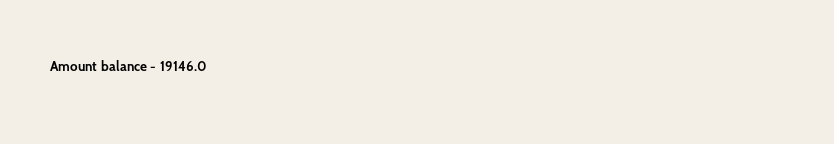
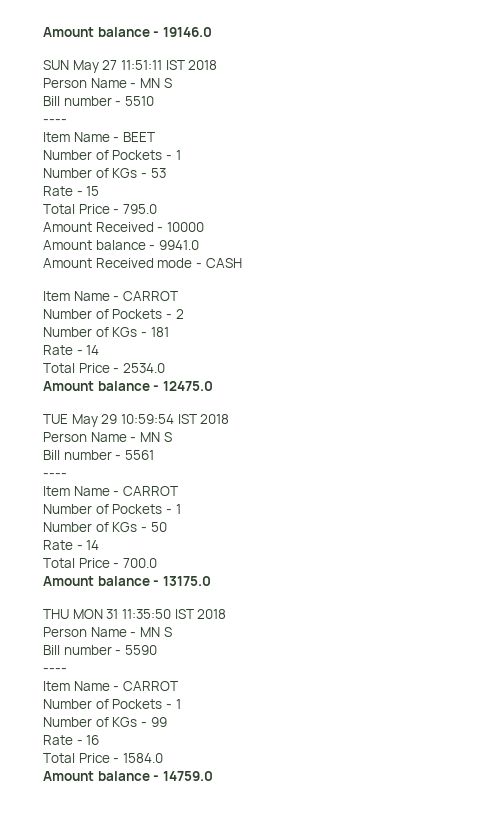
+ SUN May 27 11:51:11 IST 2018
+ Person Name - MN S
+ Bill number - 5510
+ ----
+ Item Name - BEET
+ Number of Pockets - 1
+ Number of KGs - 53
+ Rate - 15
+ Total Price - 795.0
+ Amount Received - 10000
+ Amount balance - 9941.0
+ Amount Received mode - CASH
+ Item Name - CARROT
+ Number of Pockets - 2
+ Number of KGs - 181
+ Rate - 14
+ Total Price - 2534.0
+ Amount balance - 12475.0
+ TUE May 29 10:59:54 IST 2018
+ Person Name - MN S
+ Bill number - 5561
+ ----
+ Item Name - CARROT
+ Number of Pockets - 1
+ Number of KGs - 50
+ Rate - 14
+ Total Price - 700.0
+ Amount balance - 13175.0
+ THU MON 31 11:35:50 IST 2018
+ Person Name - MN S
+ Bill number - 5590
+ ----
+ Item Name - CARROT
+ Number of Pockets - 1
+ Number of KGs - 99
+ Rate - 16
+ Total Price - 1584.0
+ Amount balance - 14759.0

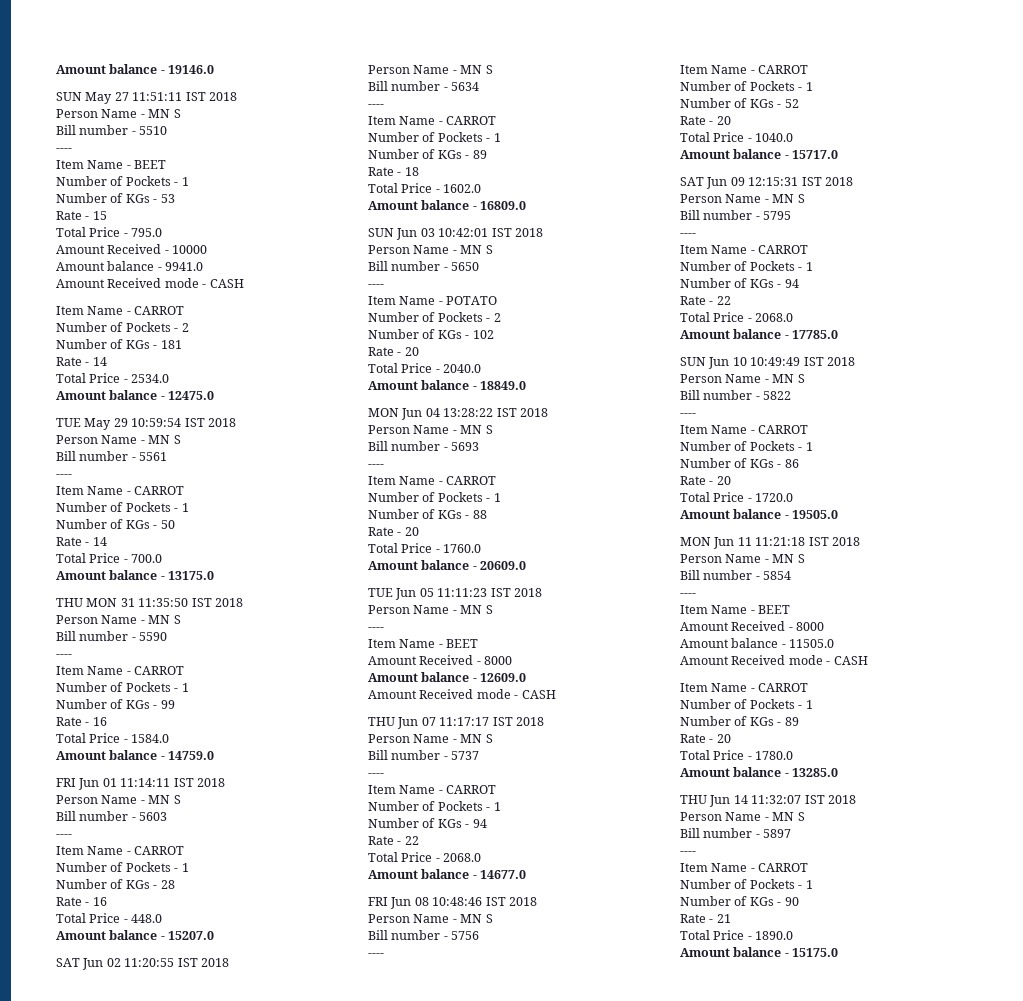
+ FRI Jun 01 11:14:11 IST 2018
+ Person Name - MN S
+ Bill number - 5603
+ ----
+ Item Name - CARROT
+ Number of Pockets - 1
+ Number of KGs - 28
+ Rate - 16
+ Total Price - 448.0
+ Amount balance - 15207.0
+ SAT Jun 02 11:20:55 IST 2018
+ Person Name - MN S
+ Bill number - 5634
+ ----
+ Item Name - CARROT
+ Number of Pockets - 1
+ Number of KGs - 89
+ Rate - 18
+ Total Price - 1602.0
+ Amount balance - 16809.0
+ SUN Jun 03 10:42:01 IST 2018
+ Person Name - MN S
+ Bill number - 5650
+ ----
+ Item Name - POTATO
+ Number of Pockets - 2
+ Number of KGs - 102
+ Rate - 20
+ Total Price - 2040.0
+ Amount balance - 18849.0
+ MON Jun 04 13:28:22 IST 2018
+ Person Name - MN S
+ Bill number - 5693
+ ----
+ Item Name - CARROT
+ Number of Pockets - 1
+ Number of KGs - 88
+ Rate - 20
+ Total Price - 1760.0
+ Amount balance - 20609.0
+ TUE Jun 05 11:11:23 IST 2018
+ Person Name - MN S
+ ----
+ Item Name - BEET
+ Amount Received - 8000
+ Amount balance - 12609.0
+ Amount Received mode - CASH
+ THU Jun 07 11:17:17 IST 2018
+ Person Name - MN S
+ Bill number - 5737
+ ----
+ Item Name - CARROT
+ Number of Pockets - 1
+ Number of KGs - 94
+ Rate - 22
+ Total Price - 2068.0
+ Amount balance - 14677.0
+ FRI Jun 08 10:48:46 IST 2018
+ Person Name - MN S
+ Bill number - 5756
+ ----
+ Item Name - CARROT
+ Number of Pockets - 1
+ Number of KGs - 52
+ Rate - 20
+ Total Price - 1040.0
+ Amount balance - 15717.0
+ SAT Jun 09 12:15:31 IST 2018
+ Person Name - MN S
+ Bill number - 5795
+ ----
+ Item Name - CARROT
+ Number of Pockets - 1
+ Number of KGs - 94
+ Rate - 22
+ Total Price - 2068.0
+ Amount balance - 17785.0
+ SUN Jun 10 10:49:49 IST 2018
+ Person Name - MN S
+ Bill number - 5822
+ ----
+ Item Name - CARROT
+ Number of Pockets - 1
+ Number of KGs - 86
+ Rate - 20
+ Total Price - 1720.0
+ Amount balance - 19505.0
+ MON Jun 11 11:21:18 IST 2018
+ Person Name - MN S
+ Bill number - 5854
+ ----
+ Item Name - BEET
+ Amount Received - 8000
+ Amount balance - 11505.0
+ Amount Received mode - CASH
+ Item Name - CARROT
+ Number of Pockets - 1
+ Number of KGs - 89
+ Rate - 20
+ Total Price - 1780.0
+ Amount balance - 13285.0
+ THU Jun 14 11:32:07 IST 2018
+ Person Name - MN S
+ Bill number - 5897
+ ----
+ Item Name - CARROT
+ Number of Pockets - 1
+ Number of KGs - 90
+ Rate - 21
+ Total Price - 1890.0
+ Amount balance - 15175.0

